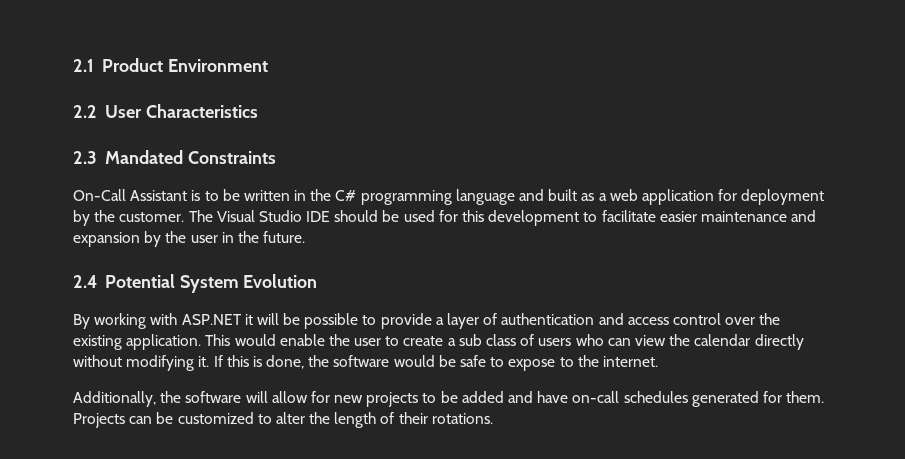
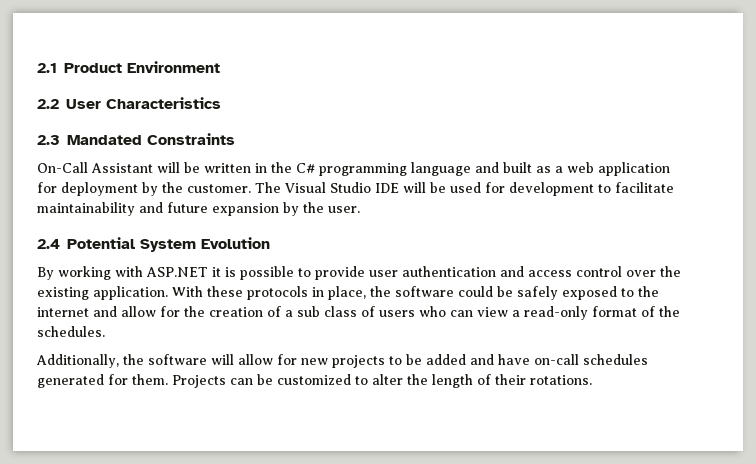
- On-Call Assistant is to be written in the C# programming language and built as a web application for deployment by the customer.
+ On-Call Assistant will be written in the C# programming language and built as a web application for deployment by the customer.
- The Visual Studio IDE should be used for this development to facilitate easier maintenance and expansion by the user in the future.
+ The Visual Studio IDE will be used for development to facilitate maintainability and future expansion by the user.
- By working with ASP.NET it will be possible to provide a layer of authentication and access control over the existing application.
+ By working with ASP.NET it is possible to provide user authentication and access control over the existing application.
- This would enable the user to create a sub class of users who can view the calendar directly without modifying it. If this is done, the software would be safe to expose to the internet.
+ With these protocols in place, the software could be safely exposed to the internet and allow for the creation of a sub class of users who can view a read-only format of the schedules.

